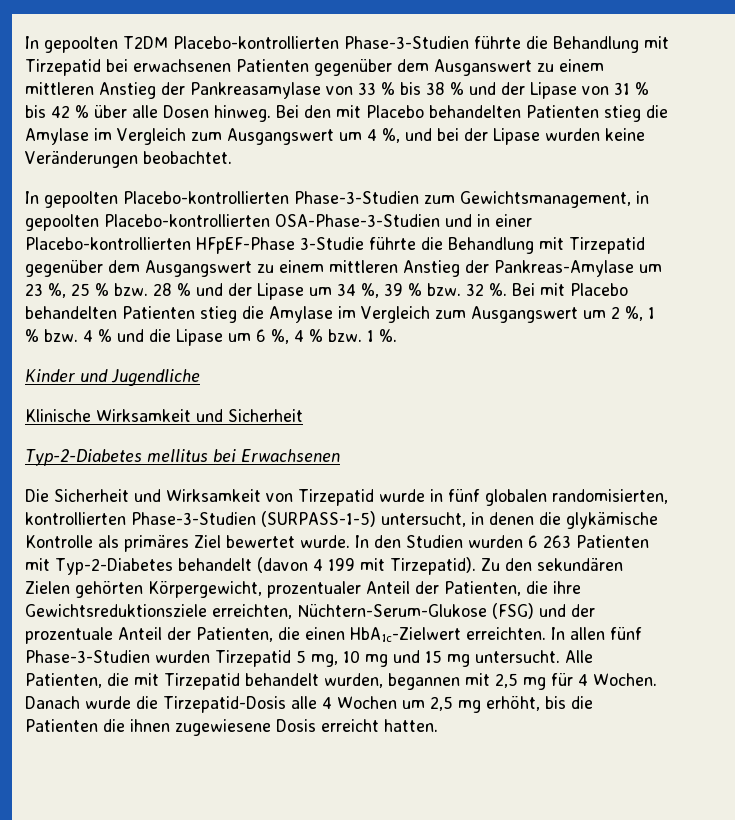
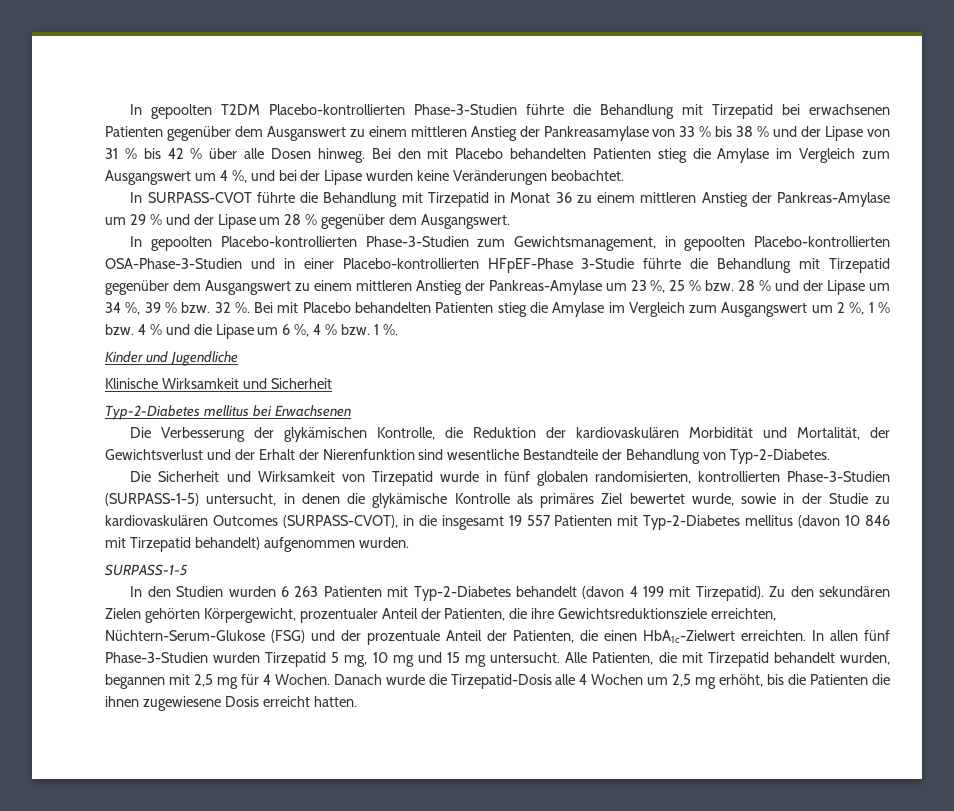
+ In SURPASS-CVOT führte die Behandlung mit Tirzepatid in Monat 36 zu einem mittleren Anstieg der Pankreas-Amylase um 29 % und der Lipase um 28 % gegenüber dem Ausgangswert.
+ Die Verbesserung der glykämischen Kontrolle, die Reduktion der kardiovaskulären Morbidität und Mortalität, der Gewichtsverlust und der Erhalt der Nierenfunktion sind wesentliche Bestandteile der Behandlung von Typ-2-Diabetes.
- Die Sicherheit und Wirksamkeit von Tirzepatid wurde in fünf globalen randomisierten, kontrollierten Phase-3-Studien (SURPASS-1-5) untersucht, in denen die glykämische Kontrolle als primäres Ziel bewertet wurde. In den Studien wurden 6 263 Patienten mit Typ-2-Diabetes behandelt (davon 4 199 mit Tirzepatid).
+ Die Sicherheit und Wirksamkeit von Tirzepatid wurde in fünf globalen randomisierten, kontrollierten Phase-3-Studien (SURPASS-1-5) untersucht, in denen die glykämische Kontrolle als primäres Ziel bewertet wurde, sowie in der Studie zu kardiovaskulären Outcomes (SURPASS-CVOT), in die insgesamt 19 557 Patienten mit Typ-2-Diabetes mellitus (davon 10 846 mit Tirzepatid behandelt) aufgenommen wurden.
+ SURPASS-1-5
+ In den Studien wurden 6 263 Patienten mit Typ-2-Diabetes behandelt (davon 4 199 mit Tirzepatid).

